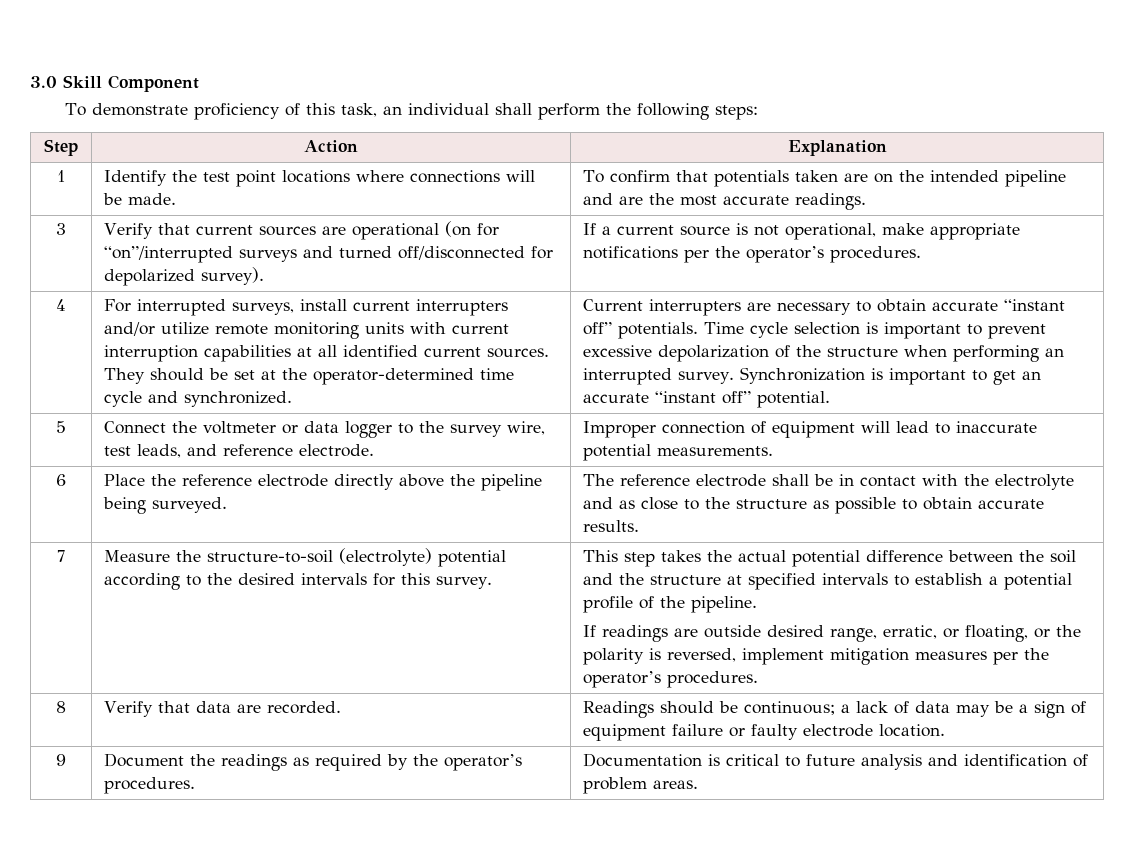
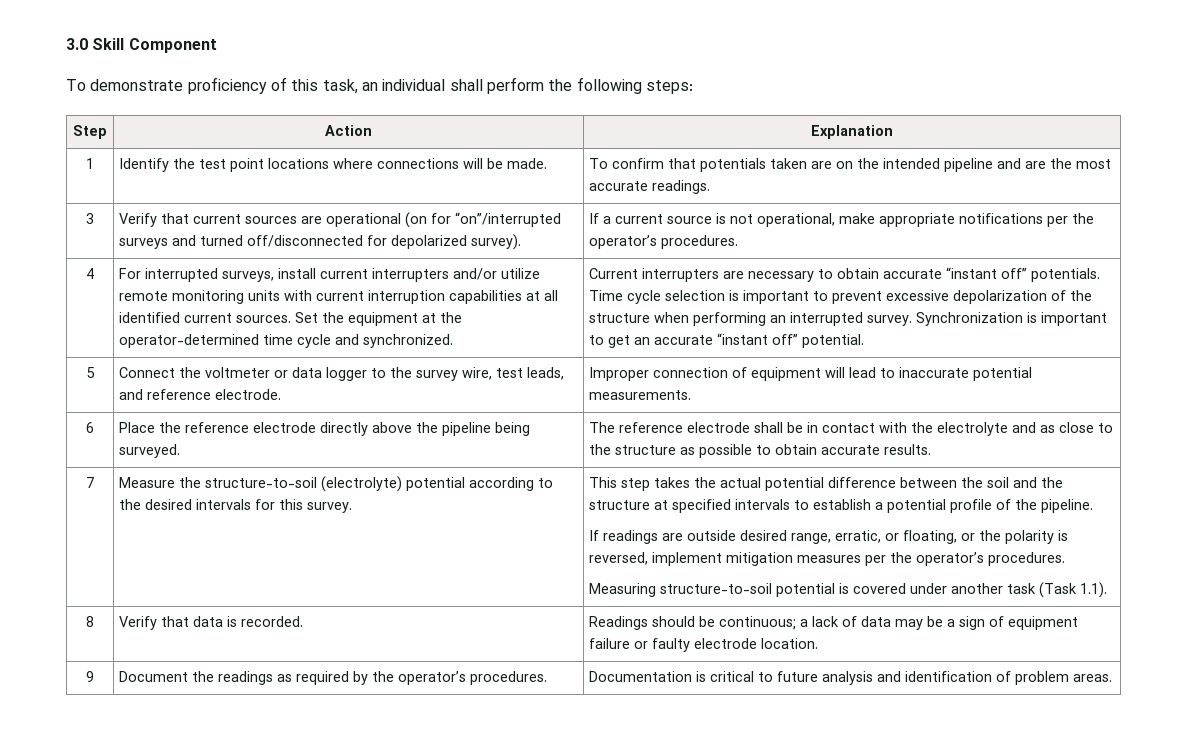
- They should be set at the operator-determined time cycle and synchronized.
+ Set the equipment at the operator-determined time cycle and synchronized.
+ Measuring structure-to-soil potential is covered under another task (Task 1.1).
- 8 | Verify that data are recorded. | Readings should be continuous; a lack of data may be a sign of equipment failure or faulty electrode location.
+ 8 | Verify that data is recorded. | Readings should be continuous; a lack of data may be a sign of equipment failure or faulty electrode location.

